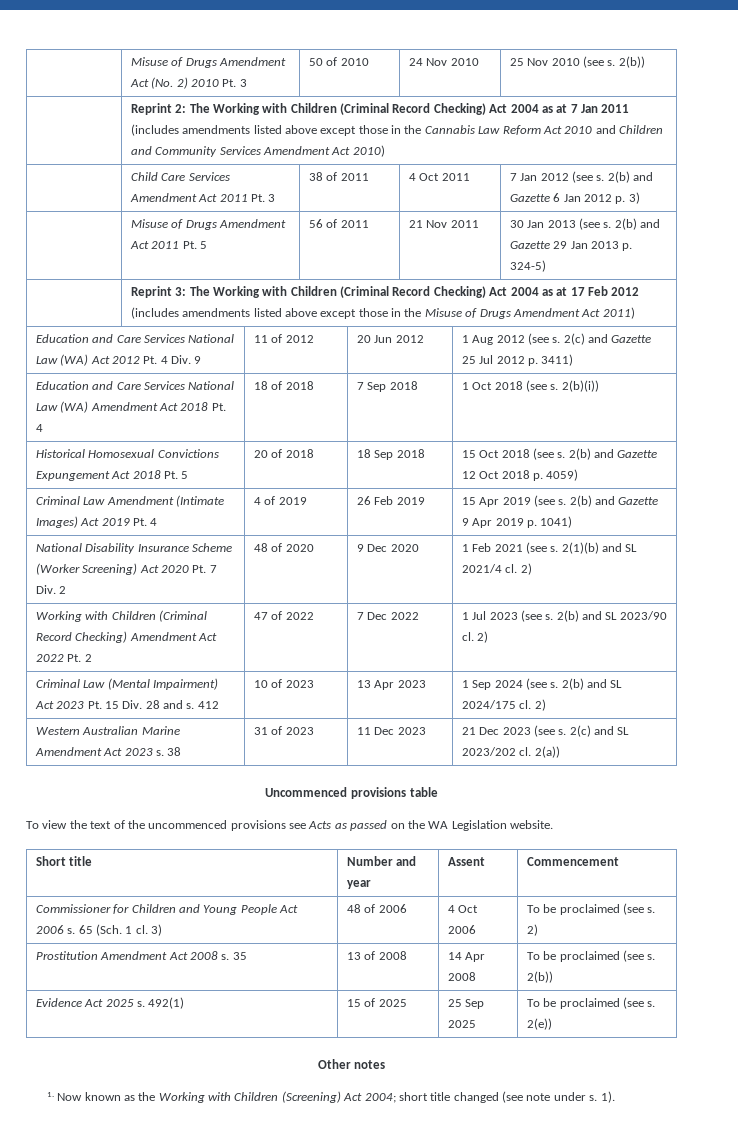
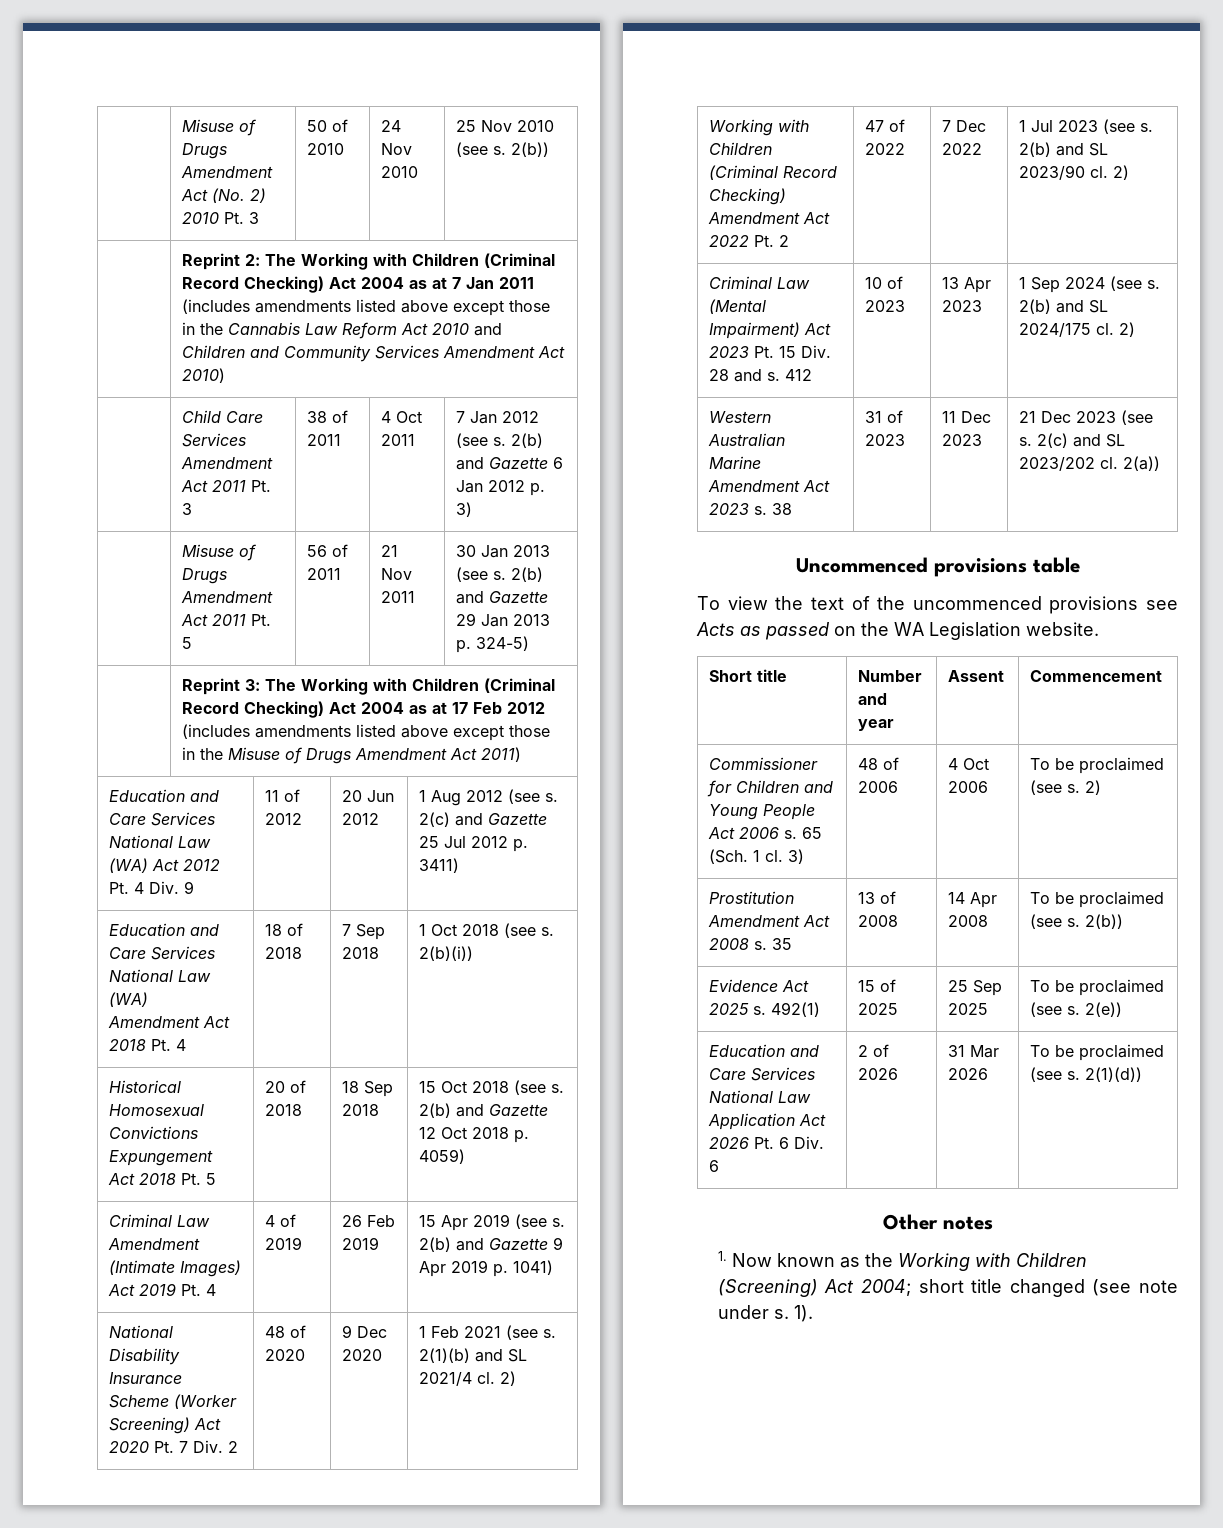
+ Education and Care Services National Law Application Act 2026 Pt. 6 Div. 6 | 2 of 2026 | 31 Mar 2026 | To be proclaimed (see s. 2(1)(d))

